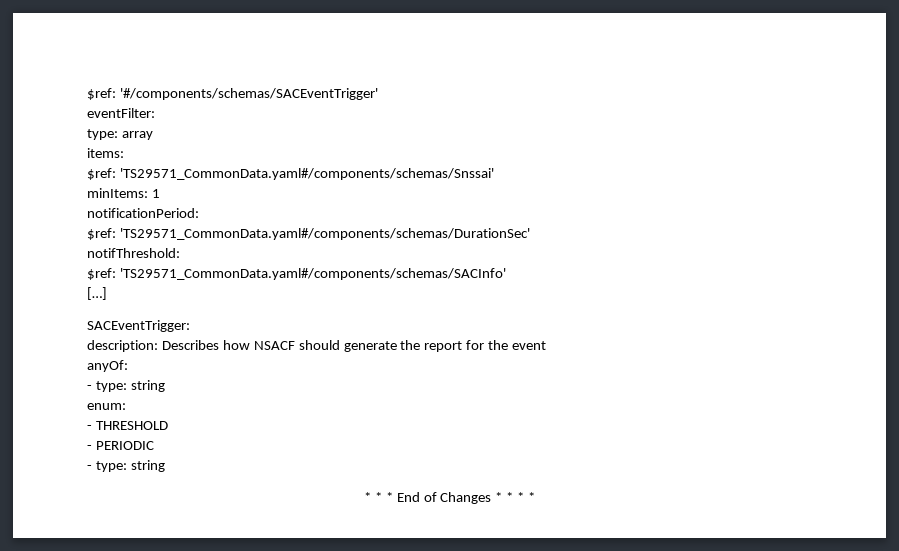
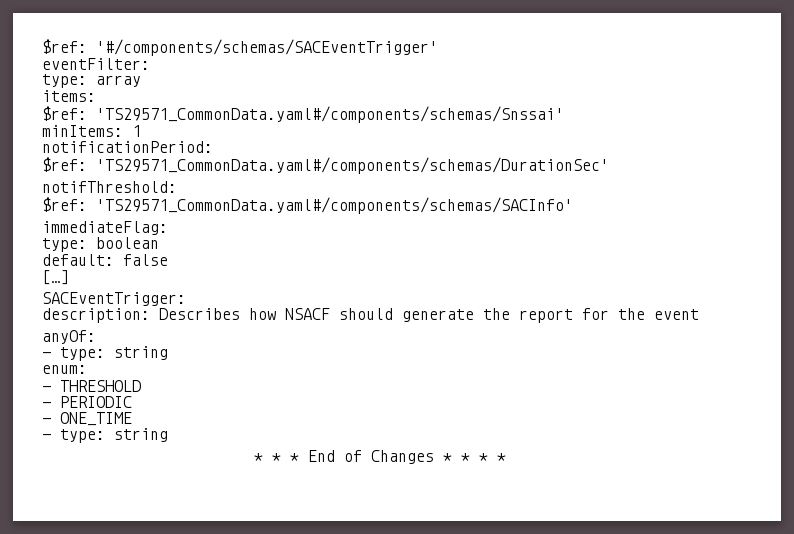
+ immediateFlag:
+ type: boolean
+ default: false
+ - ONE_TIME

